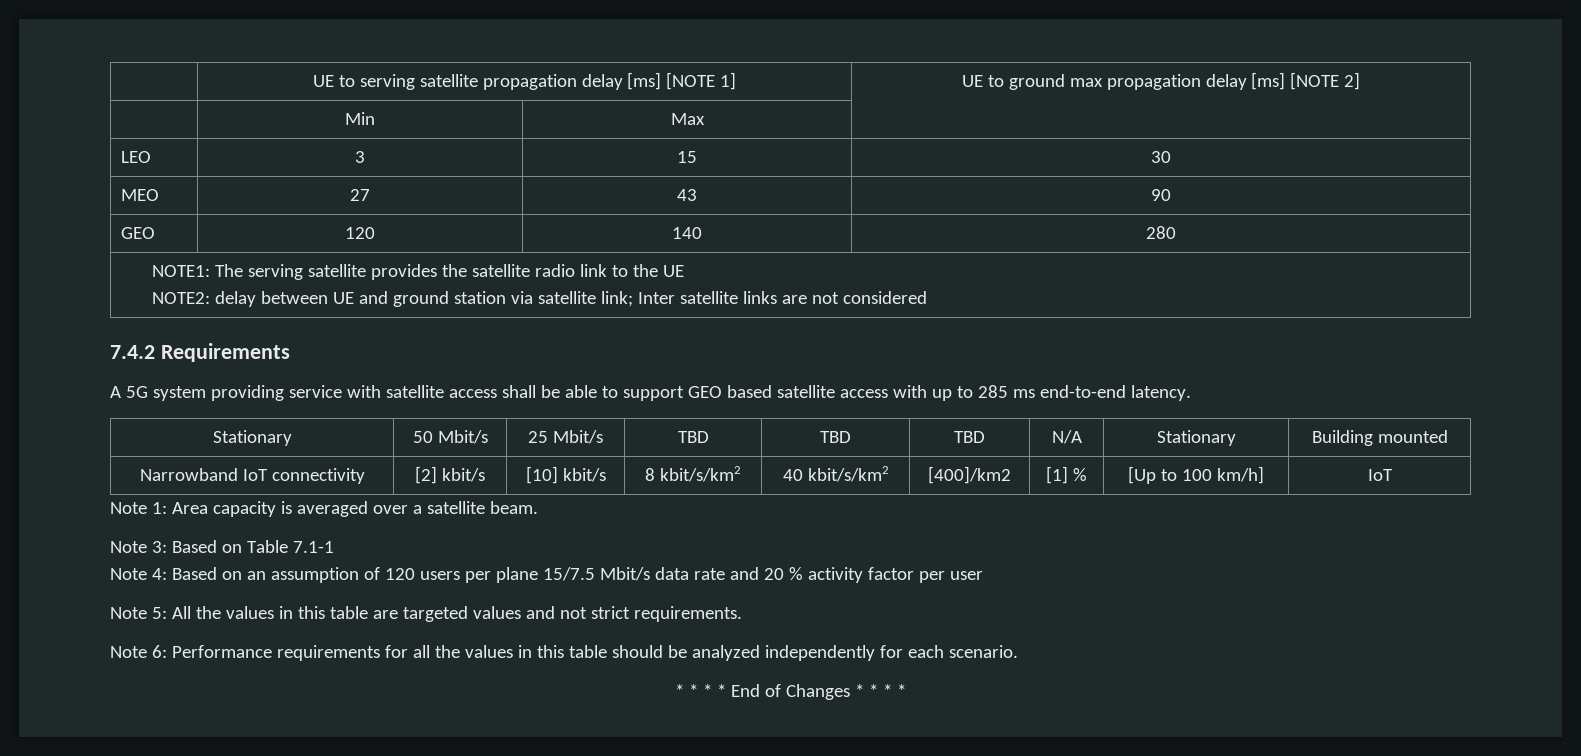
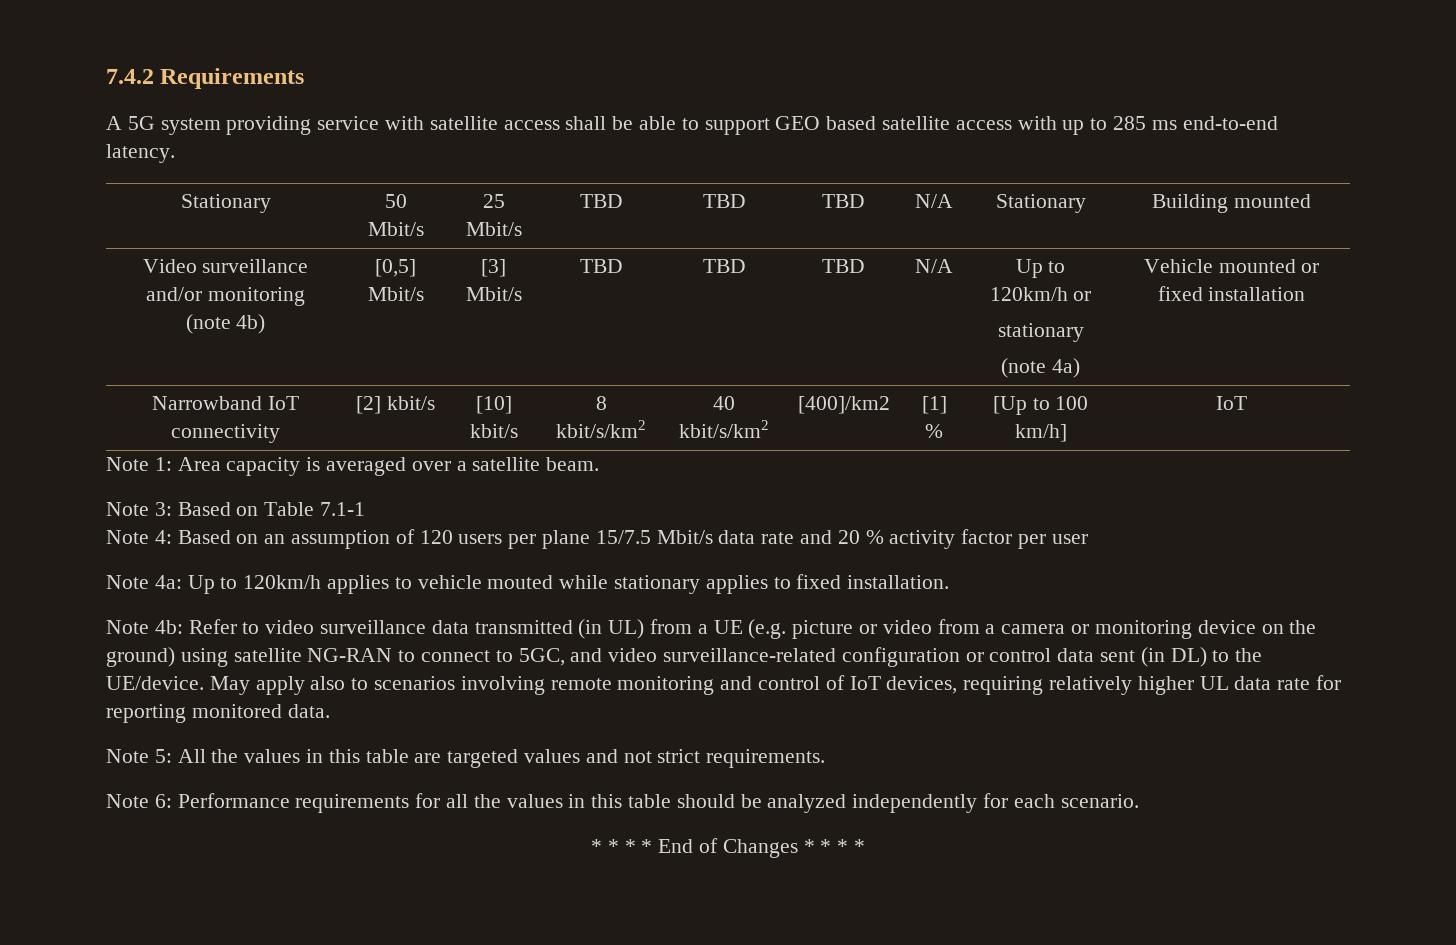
- | UE to serving satellite propagation delay [ms] [NOTE 1] | UE to ground max propagation delay [ms] [NOTE 2]
- | Min | Max |
- LEO | 3 | 15 | 30
- MEO | 27 | 43 | 90
- GEO | 120 | 140 | 280
- NOTE1: The serving satellite provides the satellite radio link to the UE
- NOTE2: delay between UE and ground station via satellite link; Inter satellite links are not considered
+ Video surveillance and/or monitoring
+ (note 4b) | [0,5] Mbit/s | [3] Mbit/s | TBD | TBD | TBD | N/A | Up to 120km/h or
+ stationary
+ (note 4a) | Vehicle mounted or fixed installation
+ Note 4a: Up to 120km/h applies to vehicle mouted while stationary applies to fixed installation.
+ Note 4b: Refer to video surveillance data transmitted (in UL) from a UE (e.g. picture or video from a camera or monitoring device on the ground) using satellite NG-RAN to connect to 5GC, and video surveillance-related configuration or control data sent (in DL) to the UE/device. May apply also to scenarios involving remote monitoring and control of IoT devices, requiring relatively higher UL data rate for reporting monitored data.

